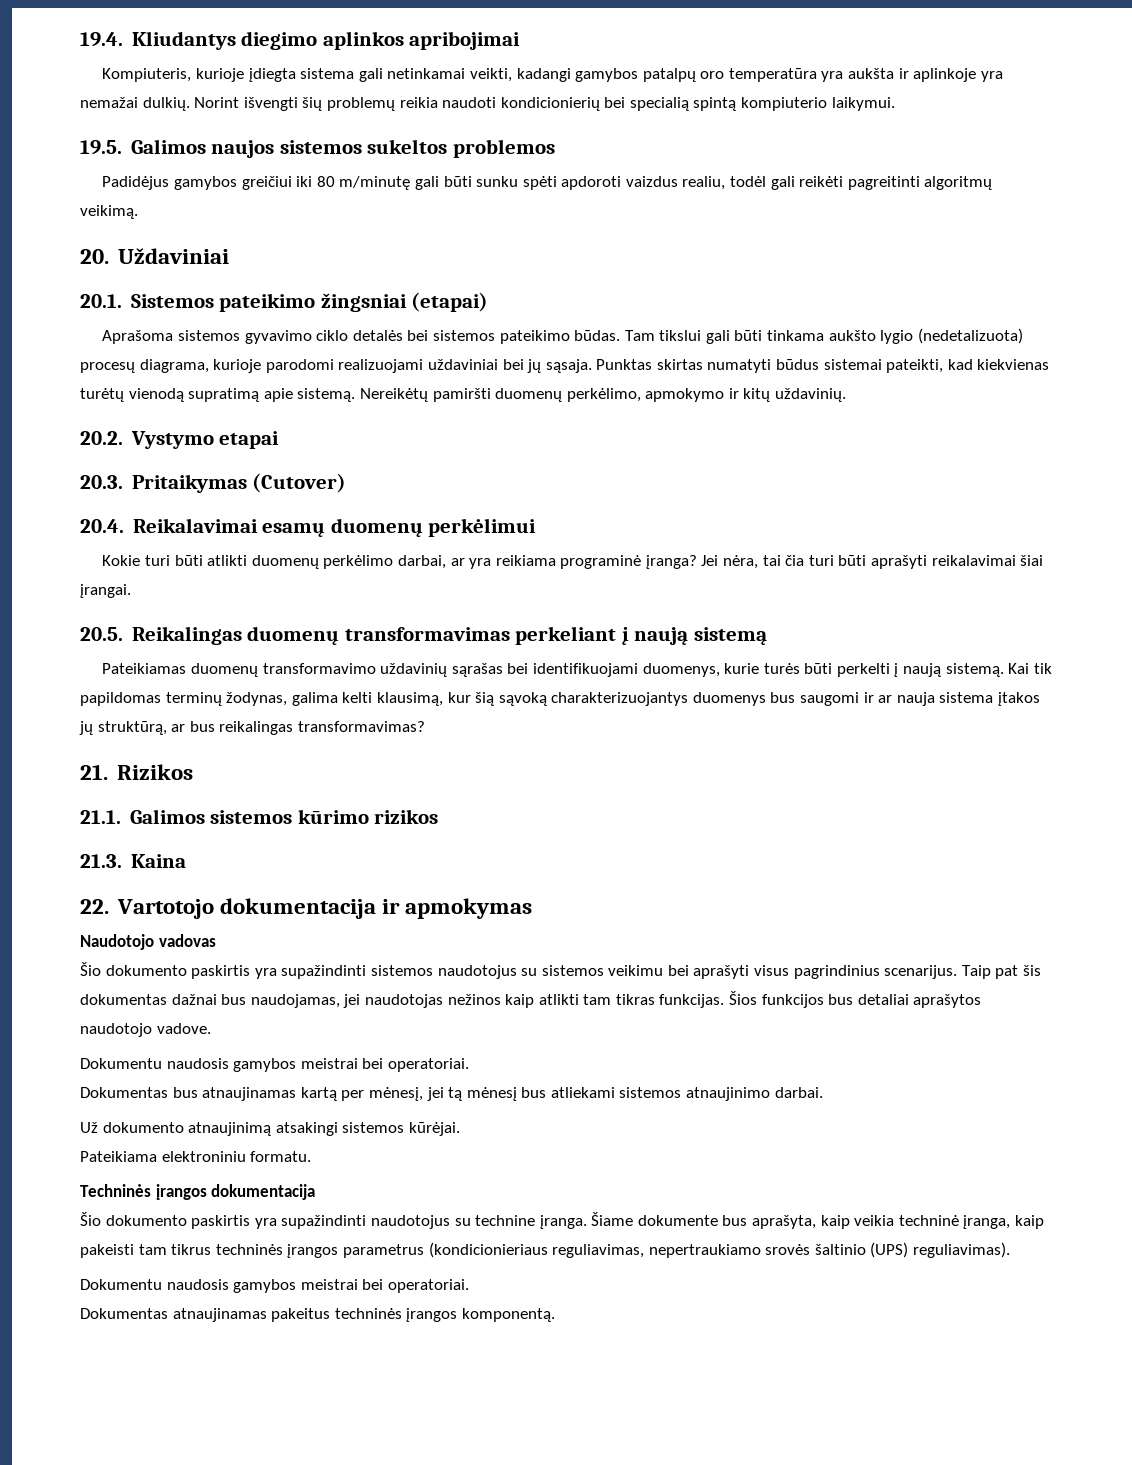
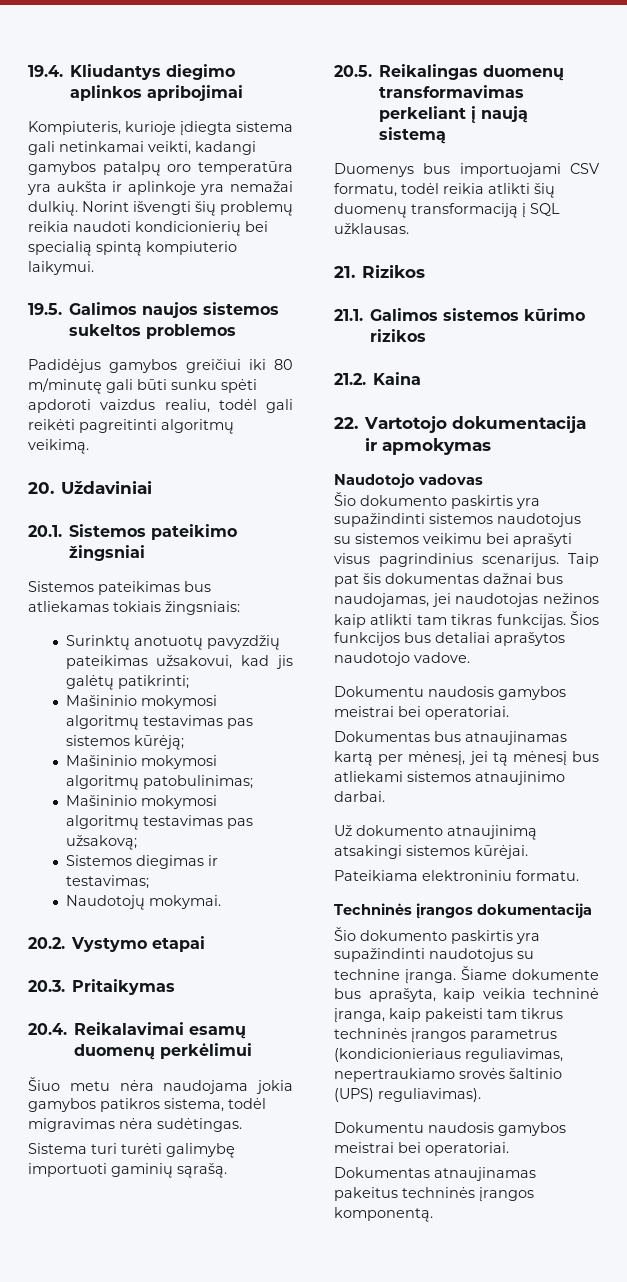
- 20.1. Sistemos pateikimo žingsniai (etapai)
- Aprašoma sistemos gyvavimo ciklo detalės bei sistemos pateikimo būdas. Tam tikslui gali būti tinkama aukšto lygio (nedetalizuota) procesų diagrama, kurioje parodomi realizuojami uždaviniai bei jų sąsaja. Punktas skirtas numatyti būdus sistemai pateikti, kad kiekvienas turėtų vienodą supratimą apie sistemą. Nereikėtų pamiršti duomenų perkėlimo, apmokymo ir kitų uždavinių.
+ 20.1. Sistemos pateikimo žingsniai
+ Sistemos pateikimas bus atliekamas tokiais žingsniais:
+ Surinktų anotuotų pavyzdžių pateikimas užsakovui, kad jis galėtų patikrinti;
+ Mašininio mokymosi algoritmų testavimas pas sistemos kūrėją;
+ Mašininio mokymosi algoritmų patobulinimas;
+ Mašininio mokymosi algoritmų testavimas pas užsakovą;
+ Sistemos diegimas ir testavimas;
+ Naudotojų mokymai.
- 20.3. Pritaikymas (Cutover)
+ 20.3. Pritaikymas
- Kokie turi būti atlikti duomenų perkėlimo darbai, ar yra reikiama programinė įranga? Jei nėra, tai čia turi būti aprašyti reikalavimai šiai įrangai.
+ Šiuo metu nėra naudojama jokia gamybos patikros sistema, todėl migravimas nėra sudėtingas.
+ Sistema turi turėti galimybę importuoti gaminių sąrašą.
- Pateikiamas duomenų transformavimo uždavinių sąrašas bei identifikuojami duomenys, kurie turės būti perkelti į naują sistemą. Kai tik papildomas terminų žodynas, galima kelti klausimą, kur šią sąvoką charakterizuojantys duomenys bus saugomi ir ar nauja sistema įtakos jų struktūrą, ar bus reikalingas transformavimas?
+ Duomenys bus importuojami CSV formatu, todėl reikia atlikti šių duomenų transformaciją į SQL užklausas.
- 21.3. Kaina
+ 21.2. Kaina

